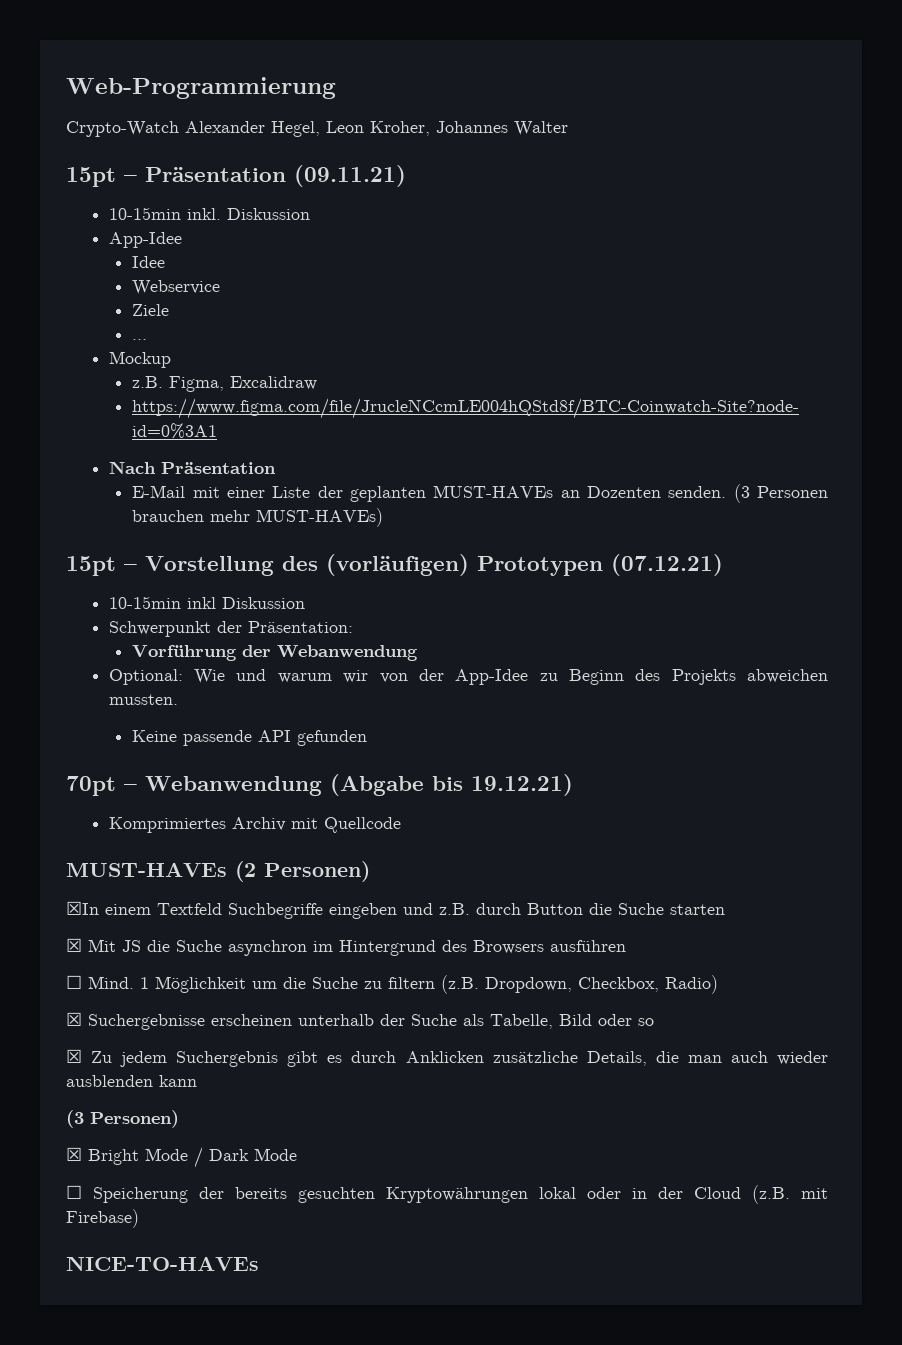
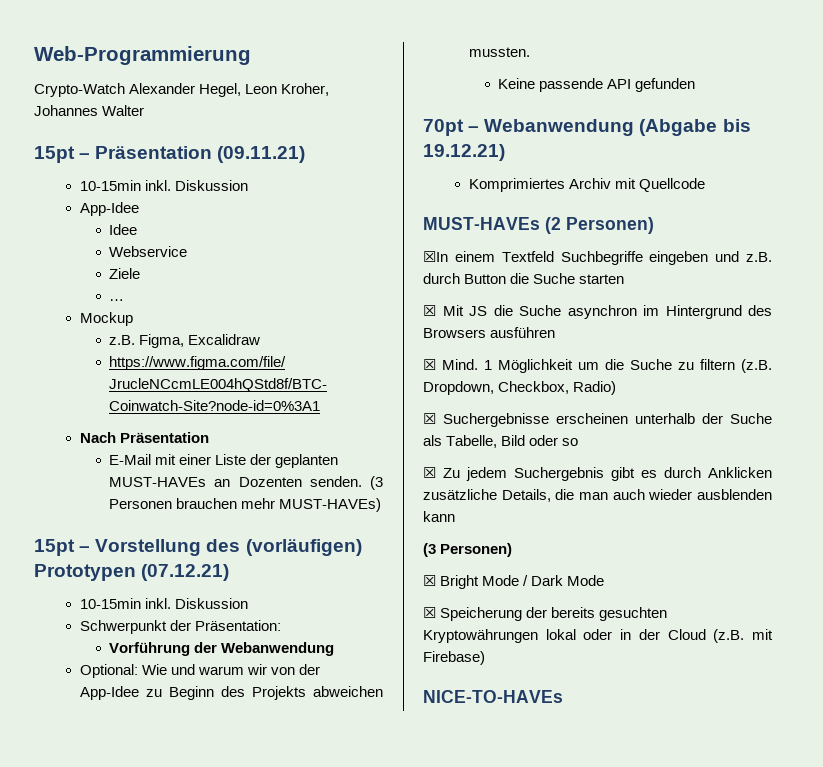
  15pt – Vorstellung des (vorläufigen) Prototypen (07.12.21)
- 10-15min inkl Diskussion
+ 10-15min inkl. Diskussion
- ☐ Mind.
+ ☒ Mind.
- ☐ Speicherung der bereits gesuchten Kryptowährungen lokal oder in der Cloud (z.B. mit Firebase)
+ ☒ Speicherung der bereits gesuchten Kryptowährungen lokal oder in der Cloud (z.B. mit Firebase)

